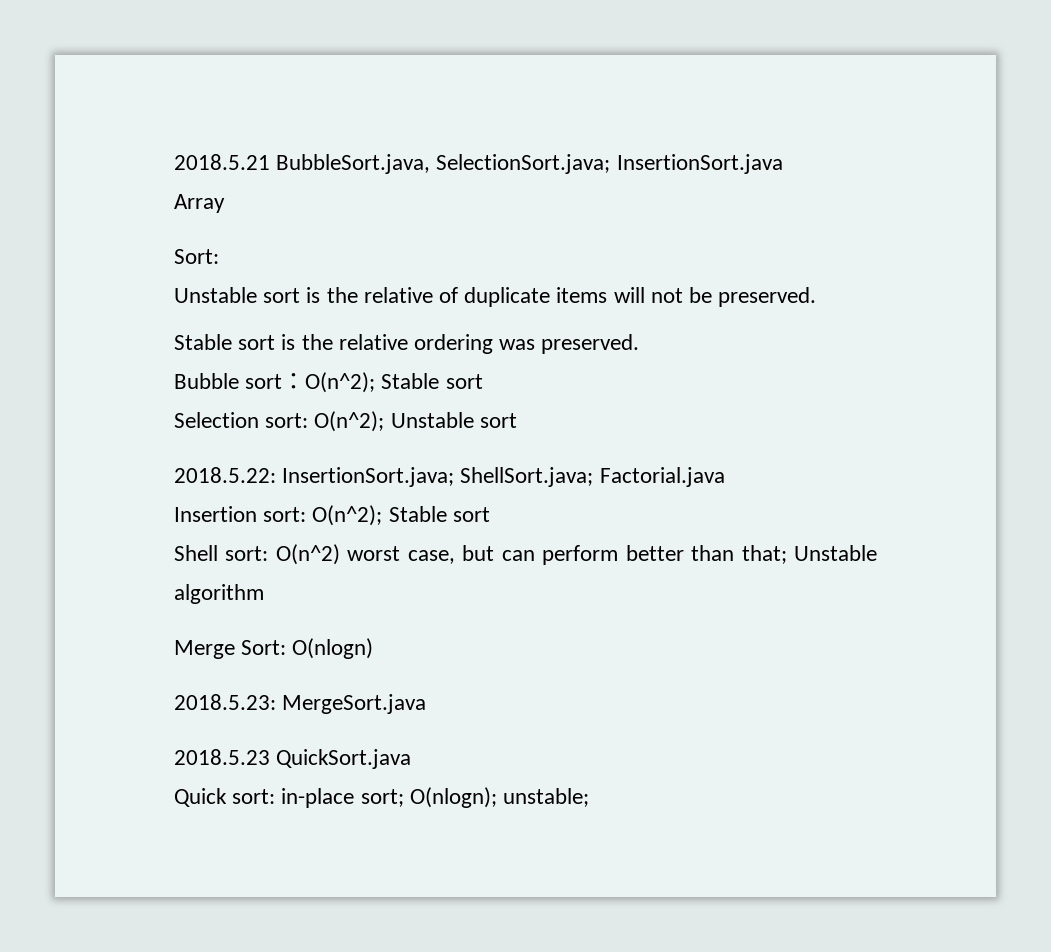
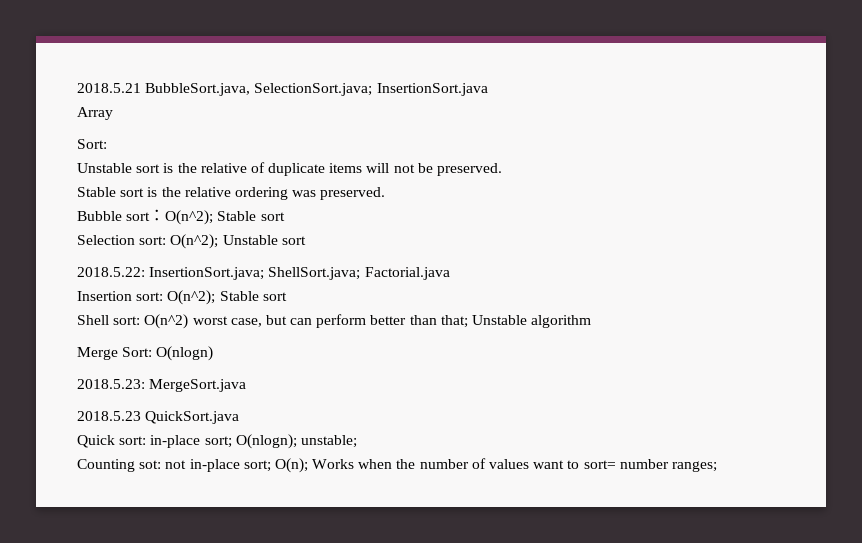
+ Counting sot: not in-place sort; O(n); Works when the number of values want to sort= number ranges;

